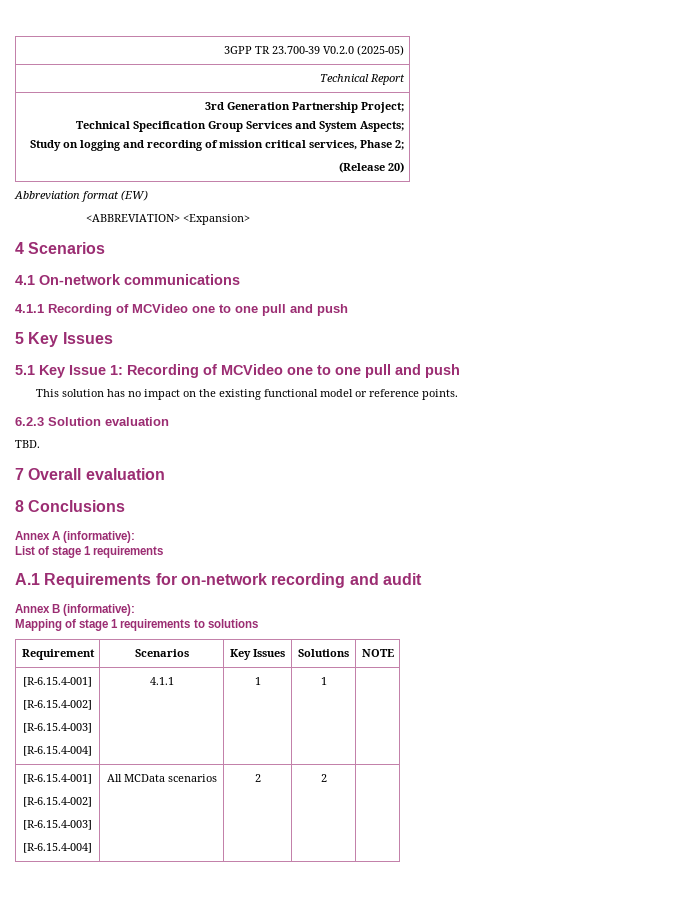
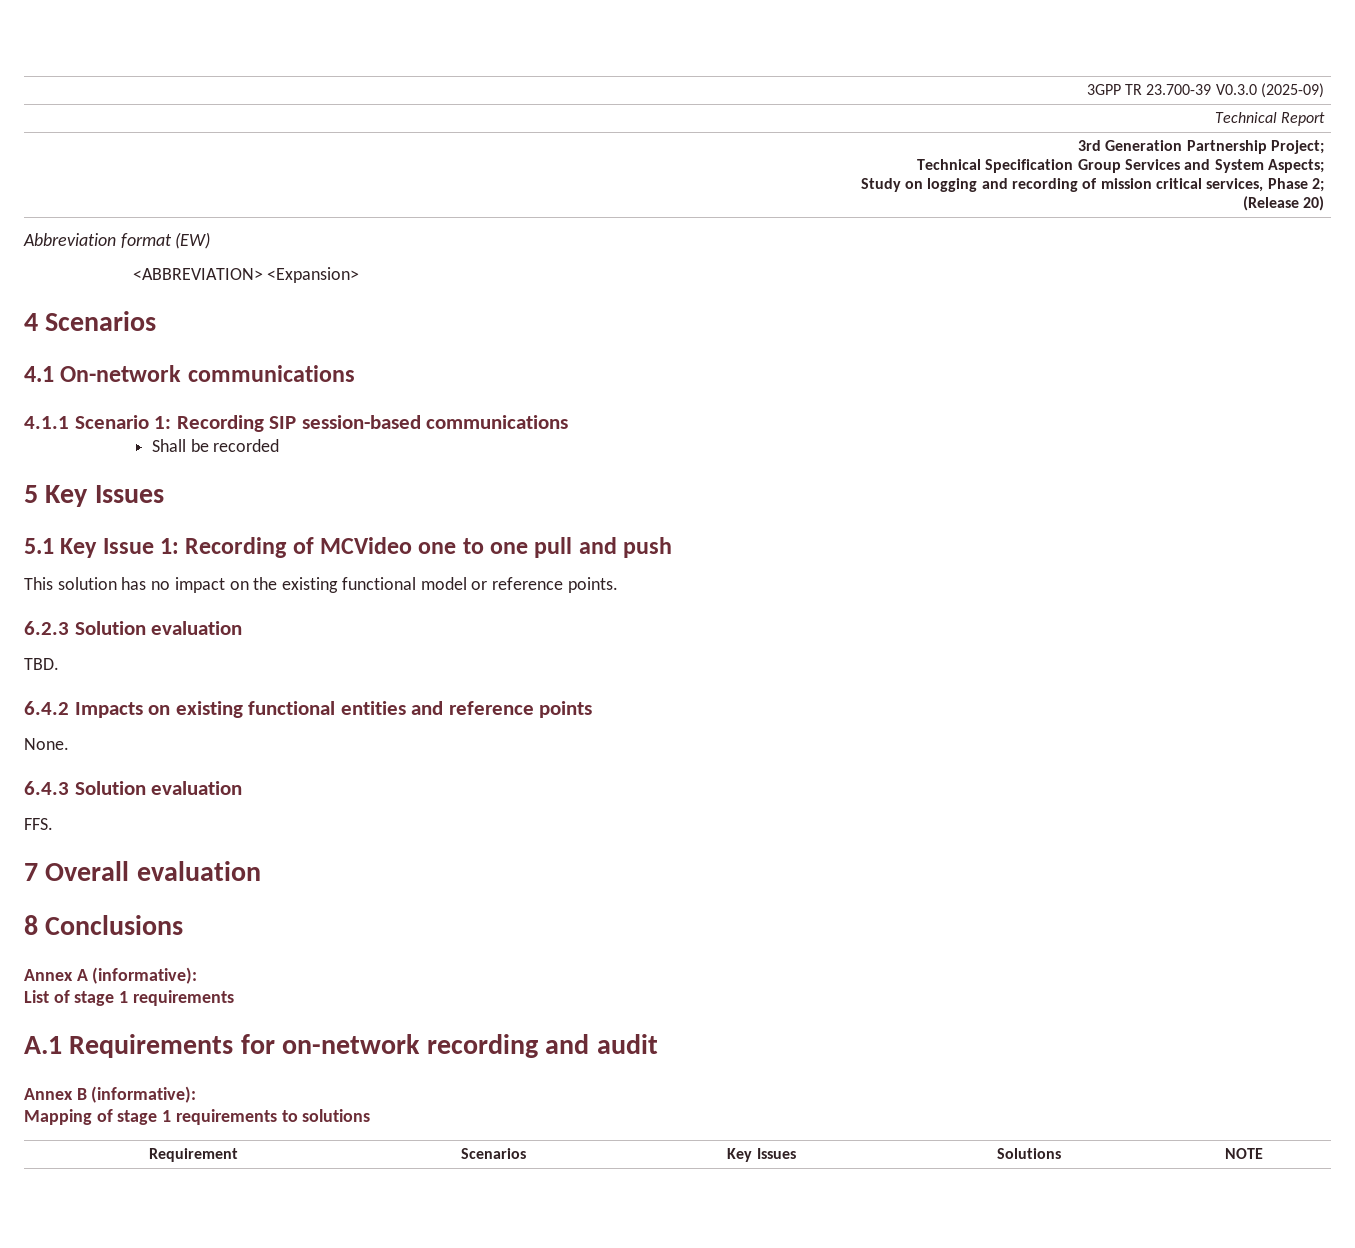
- 3GPP TR 23.700-39 V0.2.0 (2025-05)
+ 3GPP TR 23.700-39 V0.3.0 (2025-09)
- 4.1.1 Recording of MCVideo one to one pull and push
+ 4.1.1 Scenario 1: Recording SIP session-based communications
+ Shall be recorded
+ 6.4.2 Impacts on existing functional entities and reference points
+ None.
+ 6.4.3 Solution evaluation
+ FFS.
  Requirement | Scenarios | Key Issues | Solutions | NOTE
- [R-6.15.4-001]
- [R-6.15.4-002]
- [R-6.15.4-003]
- [R-6.15.4-004] | 4.1.1 | 1 | 1 |
- [R-6.15.4-001]
- [R-6.15.4-002]
- [R-6.15.4-003]
- [R-6.15.4-004] | All MCData scenarios | 2 | 2 |

